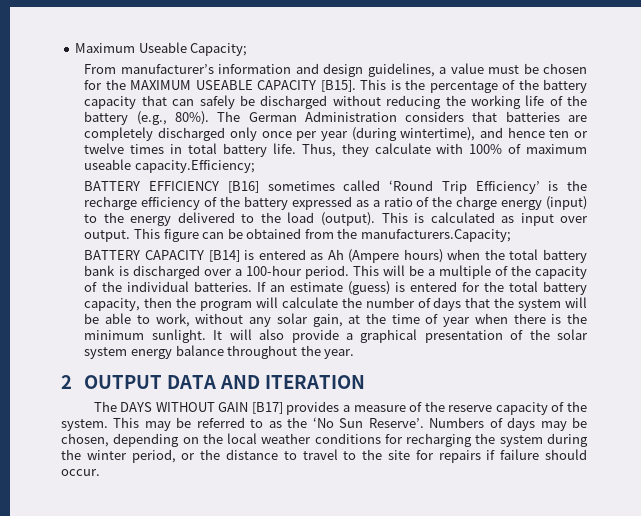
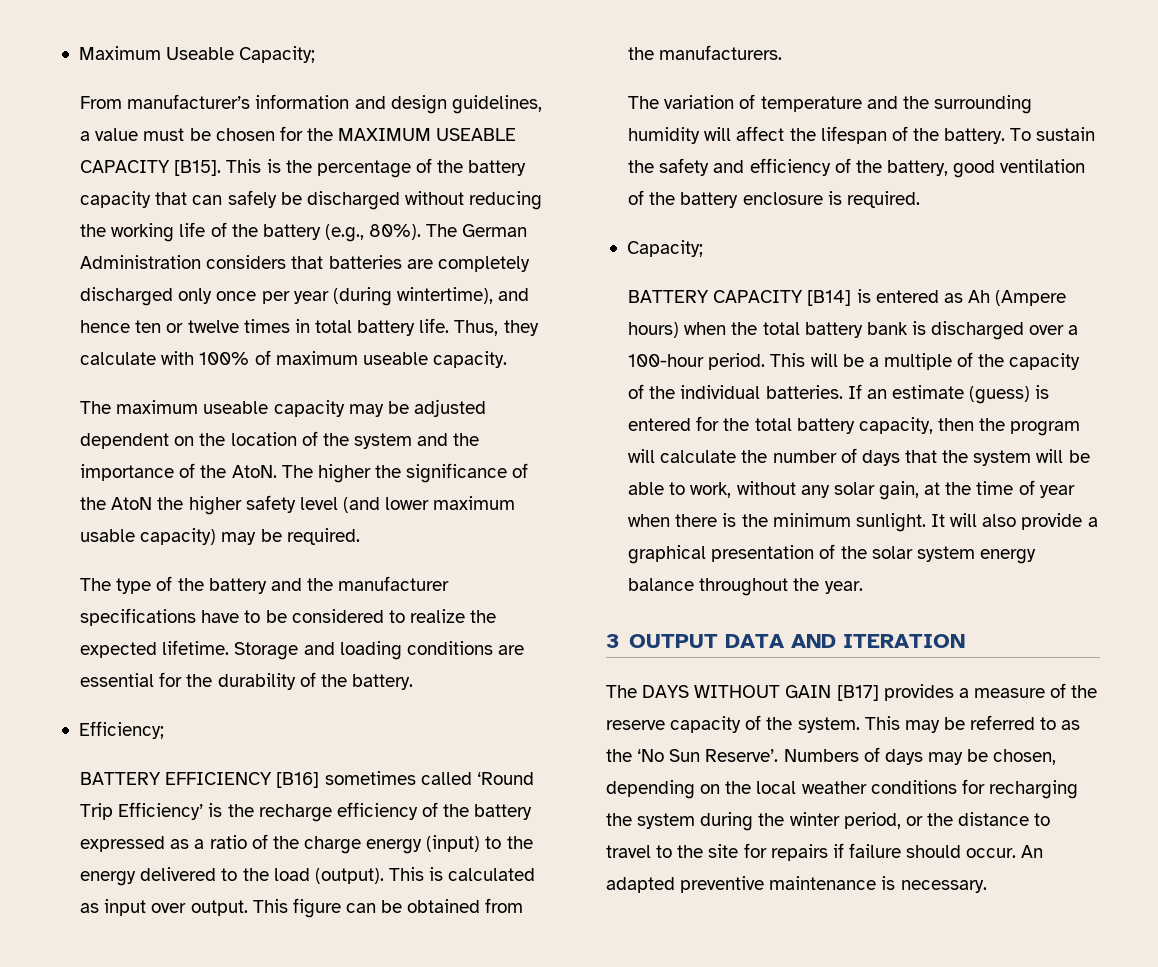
- Thus, they calculate with 100% of maximum useable capacity.Efficiency;
+ Thus, they calculate with 100% of maximum useable capacity.
+ The maximum useable capacity may be adjusted dependent on the location of the system and the importance of the AtoN. The higher the significance of the AtoN the higher safety level (and lower maximum usable capacity) may be required.
+ The type of the battery and the manufacturer specifications have to be considered to realize the expected lifetime. Storage and loading conditions are essential for the durability of the battery.
+ Efficiency;
- This figure can be obtained from the manufacturers.Capacity;
+ This figure can be obtained from the manufacturers.
+ The variation of temperature and the surrounding humidity will affect the lifespan of the battery. To sustain the safety and efficiency of the battery, good ventilation of the battery enclosure is required.
+ Capacity;
- 2 OUTPUT DATA AND ITERATION
+ 3 OUTPUT DATA AND ITERATION
+ An adapted preventive maintenance is necessary.

